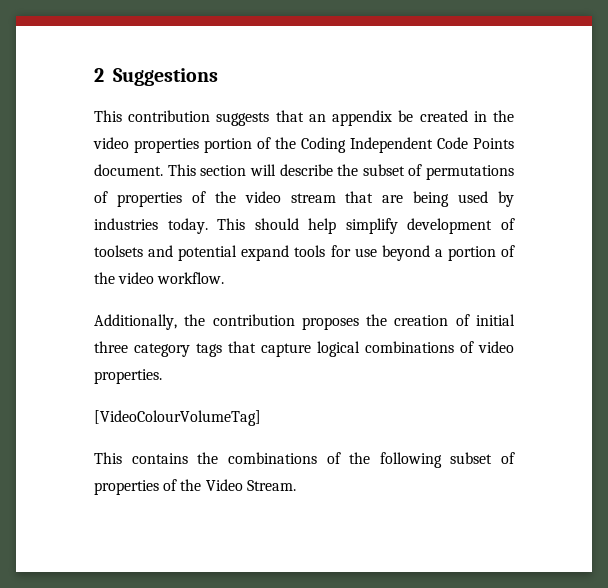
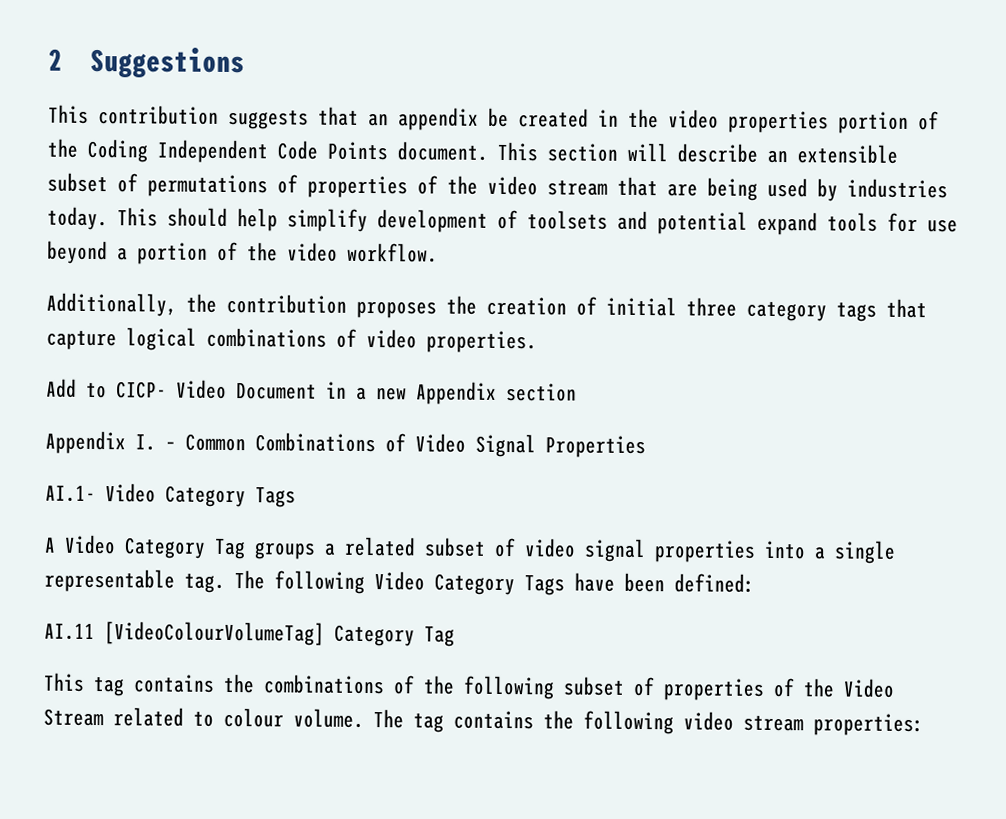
- This section will describe the subset of permutations of properties of the video stream that are being used by industries today.
+ This section will describe an extensible subset of permutations of properties of the video stream that are being used by industries today.
- [VideoColourVolumeTag]
- This contains the combinations of the following subset of properties of the Video Stream.
+ Add to CICP- Video Document in a new Appendix section
+ Appendix I. – Common Combinations of Video Signal Properties
+ AI.1- Video Category Tags
+ A Video Category Tag groups a related subset of video signal properties into a single representable tag. The following Video Category Tags have been defined:
+ AI.11 [VideoColourVolumeTag] Category Tag
+ This tag contains the combinations of the following subset of properties of the Video Stream related to colour volume. The tag contains the following video stream properties:

